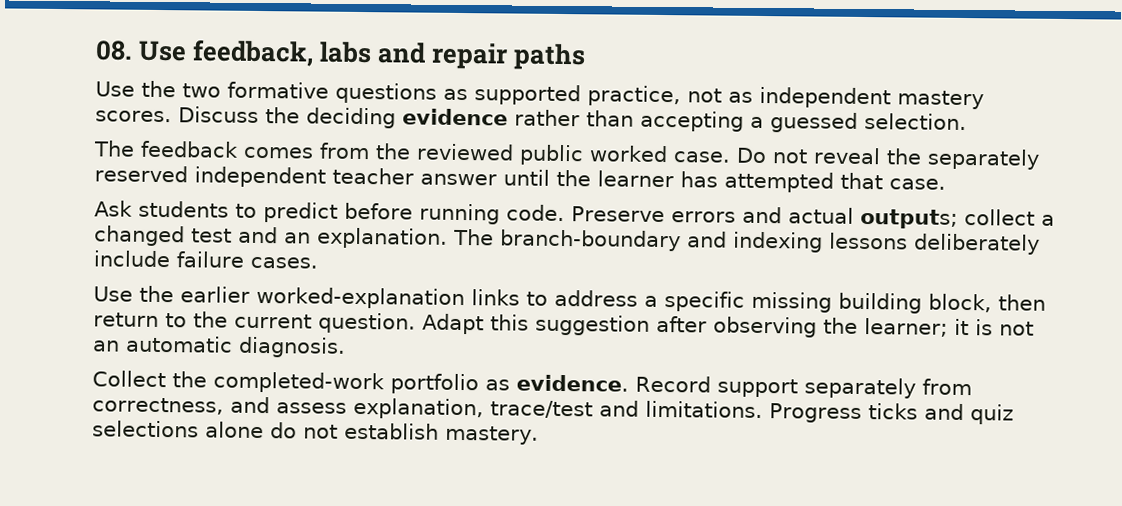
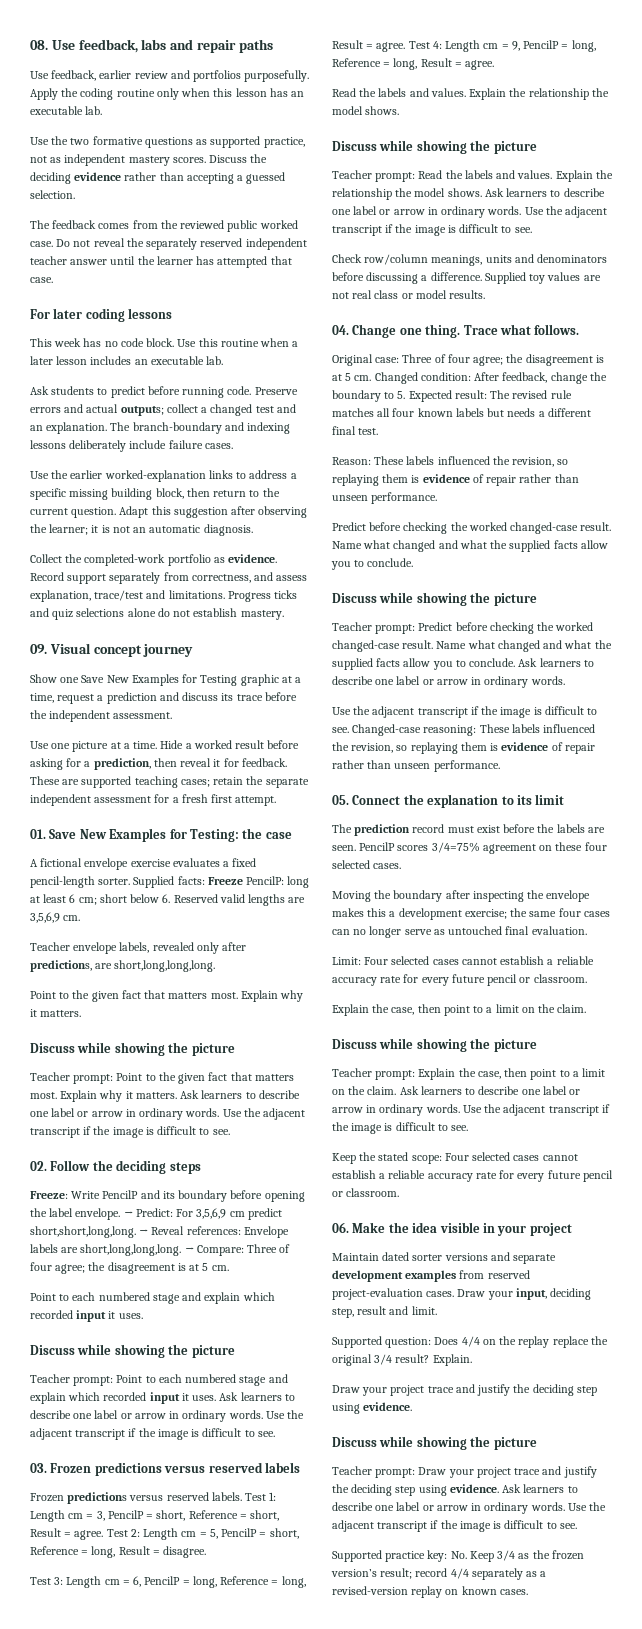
+ Use feedback, earlier review and portfolios purposefully. Apply the coding routine only when this lesson has an executable lab.
+ For later coding lessons
+ This week has no code block. Use this routine when a later lesson includes an executable lab.
+ 09. Visual concept journey
+ Show one Save New Examples for Testing graphic at a time, request a prediction and discuss its trace before the independent assessment.
+ Use one picture at a time. Hide a worked result before asking for a prediction, then reveal it for feedback. These are supported teaching cases; retain the separate independent assessment for a fresh first attempt.
+ 01. Save New Examples for Testing: the case
+ A fictional envelope exercise evaluates a fixed pencil-length sorter. Supplied facts: Freeze PencilP: long at least 6 cm; short below 6. Reserved valid lengths are 3,5,6,9 cm.
+ Teacher envelope labels, revealed only after predictions, are short,long,long,long.
+ Point to the given fact that matters most. Explain why it matters.
+ Discuss while showing the picture
+ Teacher prompt: Point to the given fact that matters most. Explain why it matters. Ask learners to describe one label or arrow in ordinary words. Use the adjacent transcript if the image is difficult to see.
+ 02. Follow the deciding steps
+ Freeze: Write PencilP and its boundary before opening the label envelope. → Predict: For 3,5,6,9 cm predict short,short,long,long. → Reveal references: Envelope labels are short,long,long,long. → Compare: Three of four agree; the disagreement is at 5 cm.
+ Point to each numbered stage and explain which recorded input it uses.
+ Discuss while showing the picture
+ Teacher prompt: Point to each numbered stage and explain which recorded input it uses. Ask learners to describe one label or arrow in ordinary words. Use the adjacent transcript if the image is difficult to see.
+ 03. Frozen predictions versus reserved labels
+ Frozen predictions versus reserved labels. Test 1: Length cm = 3, PencilP = short, Reference = short, Result = agree. Test 2: Length cm = 5, PencilP = short, Reference = long, Result = disagree.
+ Test 3: Length cm = 6, PencilP = long, Reference = long, Result = agree. Test 4: Length cm = 9, PencilP = long, Reference = long, Result = agree.
+ Read the labels and values. Explain the relationship the model shows.
+ Discuss while showing the picture
+ Teacher prompt: Read the labels and values. Explain the relationship the model shows. Ask learners to describe one label or arrow in ordinary words. Use the adjacent transcript if the image is difficult to see.
+ Check row/column meanings, units and denominators before discussing a difference. Supplied toy values are not real class or model results.
+ 04. Change one thing. Trace what follows.
+ Original case: Three of four agree; the disagreement is at 5 cm. Changed condition: After feedback, change the boundary to 5. Expected result: The revised rule matches all four known labels but needs a different final test.
+ Reason: These labels influenced the revision, so replaying them is evidence of repair rather than unseen performance.
+ Predict before checking the worked changed-case result. Name what changed and what the supplied facts allow you to conclude.
+ Discuss while showing the picture
+ Teacher prompt: Predict before checking the worked changed-case result. Name what changed and what the supplied facts allow you to conclude. Ask learners to describe one label or arrow in ordinary words.
+ Use the adjacent transcript if the image is difficult to see. Changed-case reasoning: These labels influenced the revision, so replaying them is evidence of repair rather than unseen performance.
+ 05. Connect the explanation to its limit
+ The prediction record must exist before the labels are seen. PencilP scores 3/4=75% agreement on these four selected cases.
+ Moving the boundary after inspecting the envelope makes this a development exercise; the same four cases can no longer serve as untouched final evaluation.
+ Limit: Four selected cases cannot establish a reliable accuracy rate for every future pencil or classroom.
+ Explain the case, then point to a limit on the claim.
+ Discuss while showing the picture
+ Teacher prompt: Explain the case, then point to a limit on the claim. Ask learners to describe one label or arrow in ordinary words. Use the adjacent transcript if the image is difficult to see.
+ Keep the stated scope: Four selected cases cannot establish a reliable accuracy rate for every future pencil or classroom.
+ 06. Make the idea visible in your project
+ Maintain dated sorter versions and separate development examples from reserved project-evaluation cases. Draw your input, deciding step, result and limit.
+ Supported question: Does 4/4 on the replay replace the original 3/4 result? Explain.
+ Draw your project trace and justify the deciding step using evidence.
+ Discuss while showing the picture
+ Teacher prompt: Draw your project trace and justify the deciding step using evidence. Ask learners to describe one label or arrow in ordinary words. Use the adjacent transcript if the image is difficult to see.
+ Supported practice key: No. Keep 3/4 as the frozen version’s result; record 4/4 separately as a revised-version replay on known cases.

